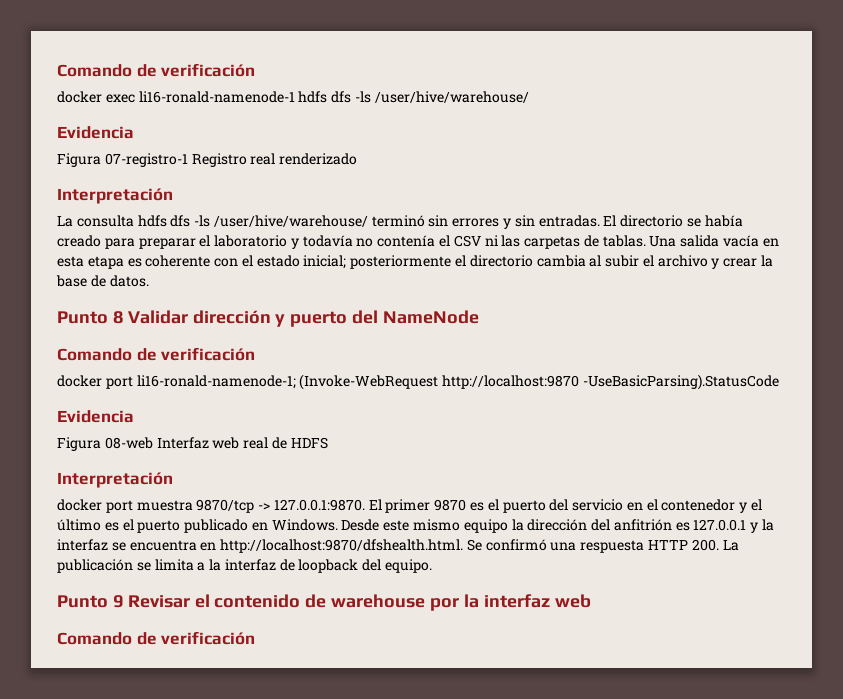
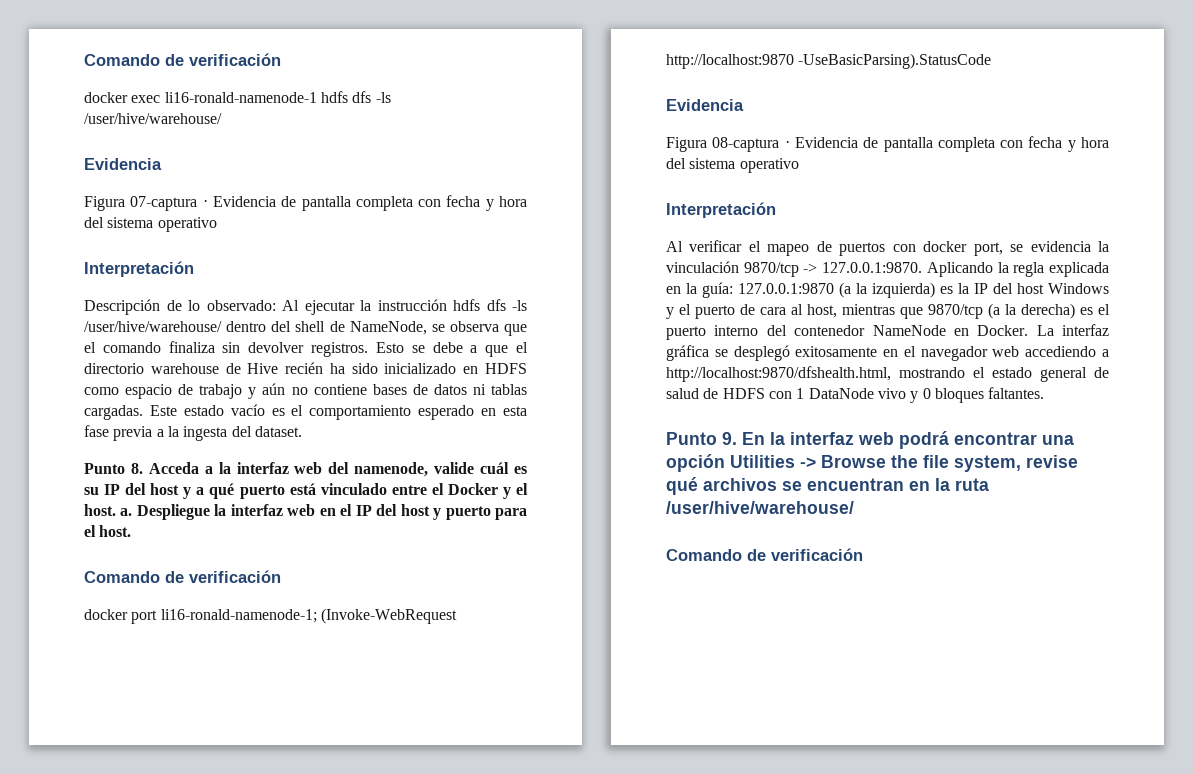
- Figura 07-registro-1 Registro real renderizado
+ Figura 07-captura · Evidencia de pantalla completa con fecha y hora del sistema operativo
  Interpretación
- La consulta hdfs dfs -ls /user/hive/warehouse/ terminó sin errores y sin entradas. El directorio se había creado para preparar el laboratorio y todavía no contenía el CSV ni las carpetas de tablas. Una salida vacía en esta etapa es coherente con el estado inicial; posteriormente el directorio cambia al subir el archivo y crear la base de datos.
- Punto 8 Validar dirección y puerto del NameNode
+ Descripción de lo observado: Al ejecutar la instrucción hdfs dfs -ls /user/hive/warehouse/ dentro del shell de NameNode, se observa que el comando finaliza sin devolver registros. Esto se debe a que el directorio warehouse de Hive recién ha sido inicializado en HDFS como espacio de trabajo y aún no contiene bases de datos ni tablas cargadas. Este estado vacío es el comportamiento esperado en esta fase previa a la ingesta del dataset.
+ Punto 8. Acceda a la interfaz web del namenode, valide cuál es su IP del host y a qué puerto está vinculado entre el Docker y el host. a. Despliegue la interfaz web en el IP del host y puerto para el host.
- Figura 08-web Interfaz web real de HDFS
+ Figura 08-captura · Evidencia de pantalla completa con fecha y hora del sistema operativo
  Interpretación
- docker port muestra 9870/tcp -> 127.0.0.1:9870. El primer 9870 es el puerto del servicio en el contenedor y el último es el puerto publicado en Windows. Desde este mismo equipo la dirección del anfitrión es 127.0.0.1 y la interfaz se encuentra en http://localhost:9870/dfshealth.html. Se confirmó una respuesta HTTP 200. La publicación se limita a la interfaz de loopback del equipo.
- Punto 9 Revisar el contenido de warehouse por la interfaz web
+ Al verificar el mapeo de puertos con docker port, se evidencia la vinculación 9870/tcp -> 127.0.0.1:9870. Aplicando la regla explicada en la guía: 127.0.0.1:9870 (a la izquierda) es la IP del host Windows y el puerto de cara al host, mientras que 9870/tcp (a la derecha) es el puerto interno del contenedor NameNode en Docker. La interfaz gráfica se desplegó exitosamente en el navegador web accediendo a http://localhost:9870/dfshealth.html, mostrando el estado general de salud de HDFS con 1 DataNode vivo y 0 bloques faltantes.
+ Punto 9. En la interfaz web podrá encontrar una opción Utilities -> Browse the file system, revise qué archivos se encuentran en la ruta /user/hive/warehouse/

